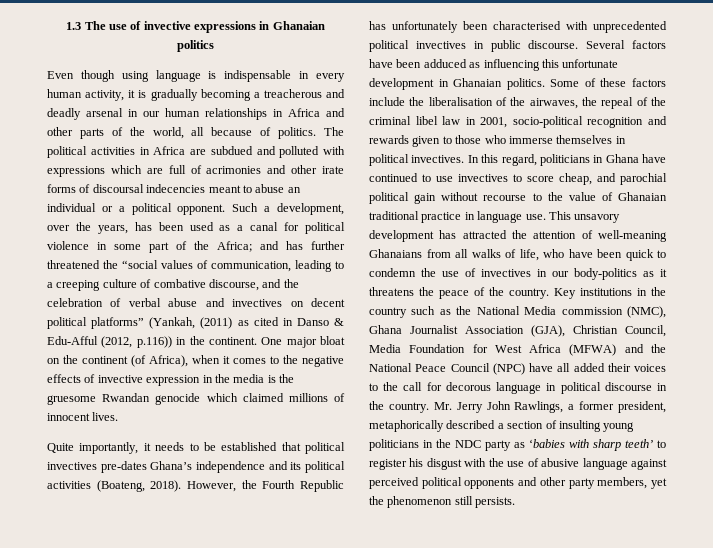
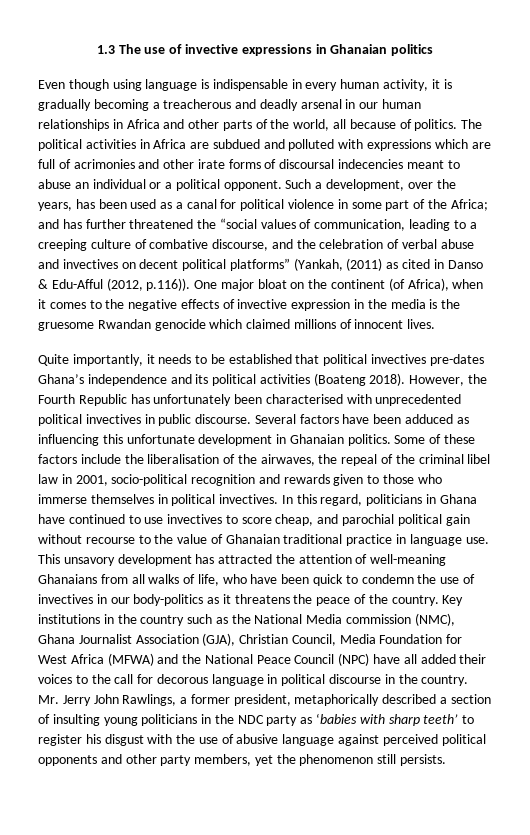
- and has further threatened the “social values of communication, leading to a creeping culture of combative discourse, and the celebration of verbal abuse and invectives on decent political platforms” (Yankah, (2011) as cited in Danso & Edu-Afful (2012, p.116)) in the continent. One major bloat on the continent (of Africa), when it comes to the negative effects of invective expression in the media is the gruesome Rwandan genocide which claimed millions of innocent lives.
+ and has further threatened the “social values of communication, leading to a creeping culture of combative discourse, and the celebration of verbal abuse and invectives on decent political platforms” (Yankah, (2011) as cited in Danso & Edu-Afful (2012, p.116)). One major bloat on the continent (of Africa), when it comes to the negative effects of invective expression in the media is the gruesome Rwandan genocide which claimed millions of innocent lives.
- Quite importantly, it needs to be established that political invectives pre-dates Ghana’s independence and its political activities (Boateng, 2018).
+ Quite importantly, it needs to be established that political invectives pre-dates Ghana’s independence and its political activities (Boateng 2018).

